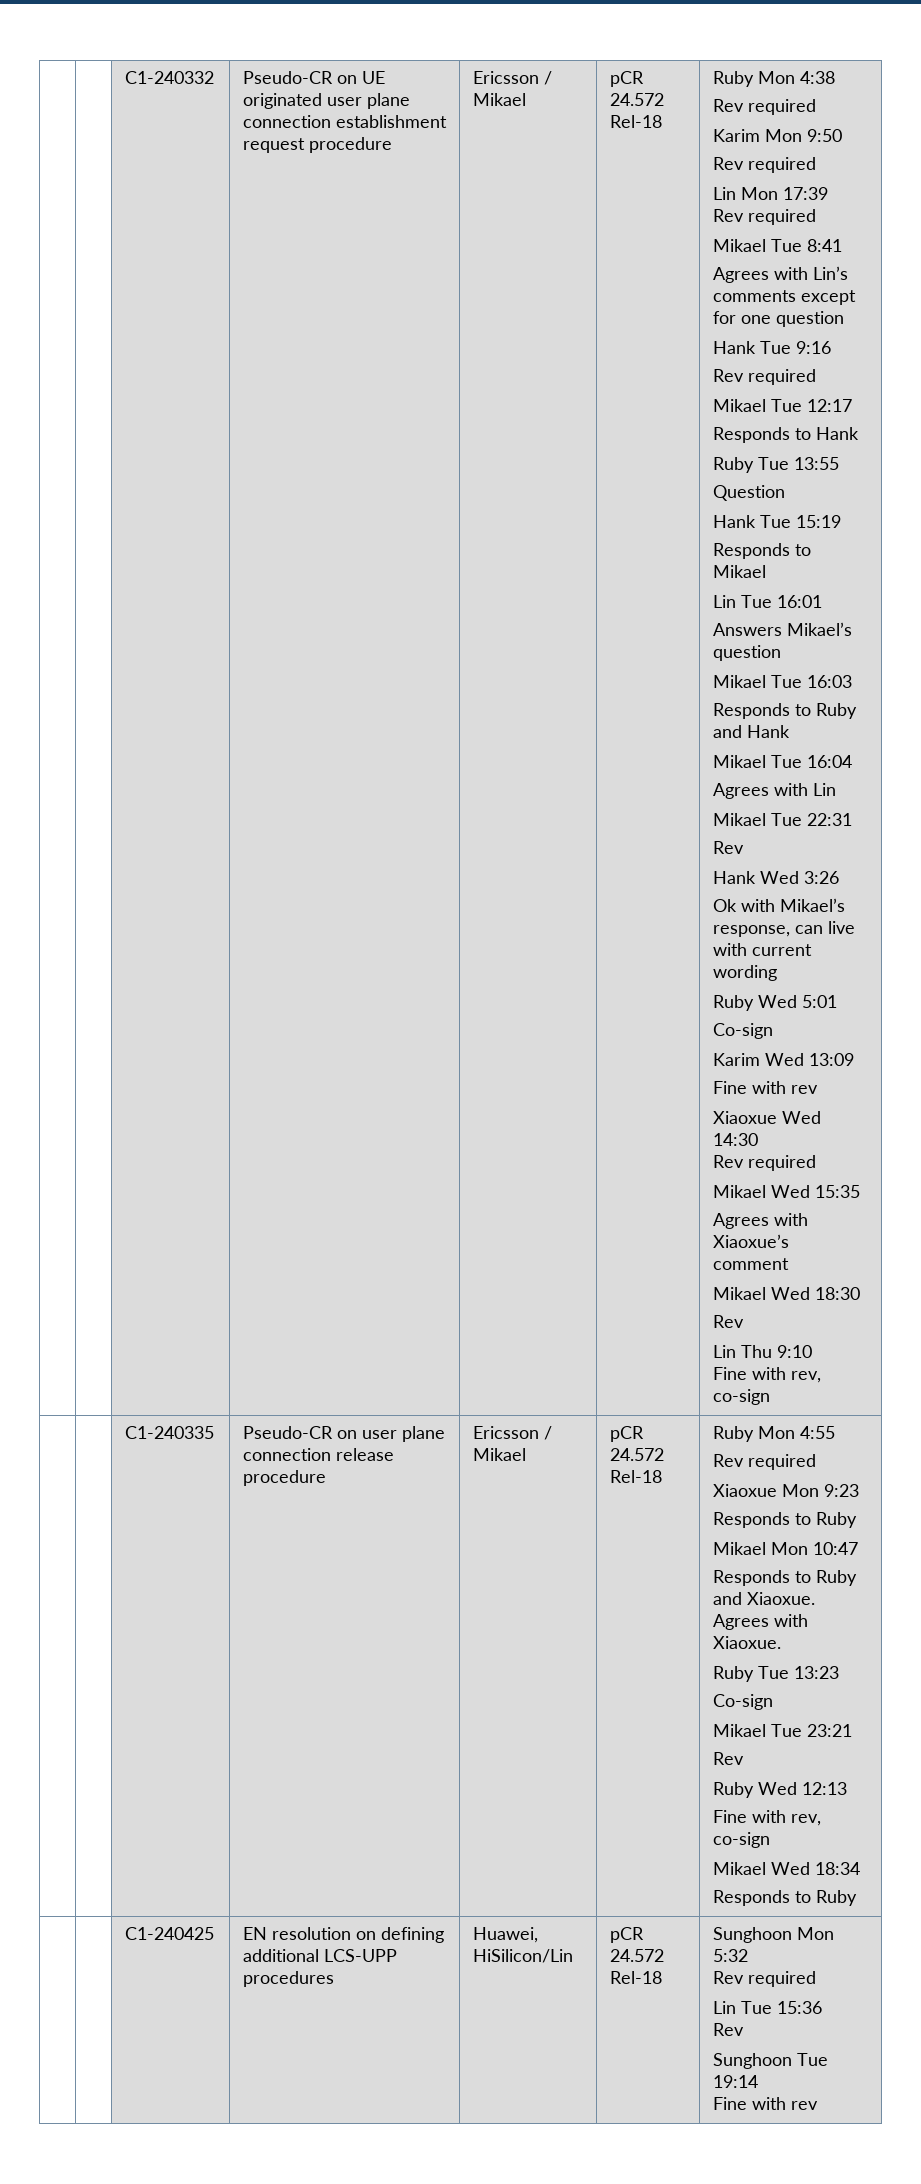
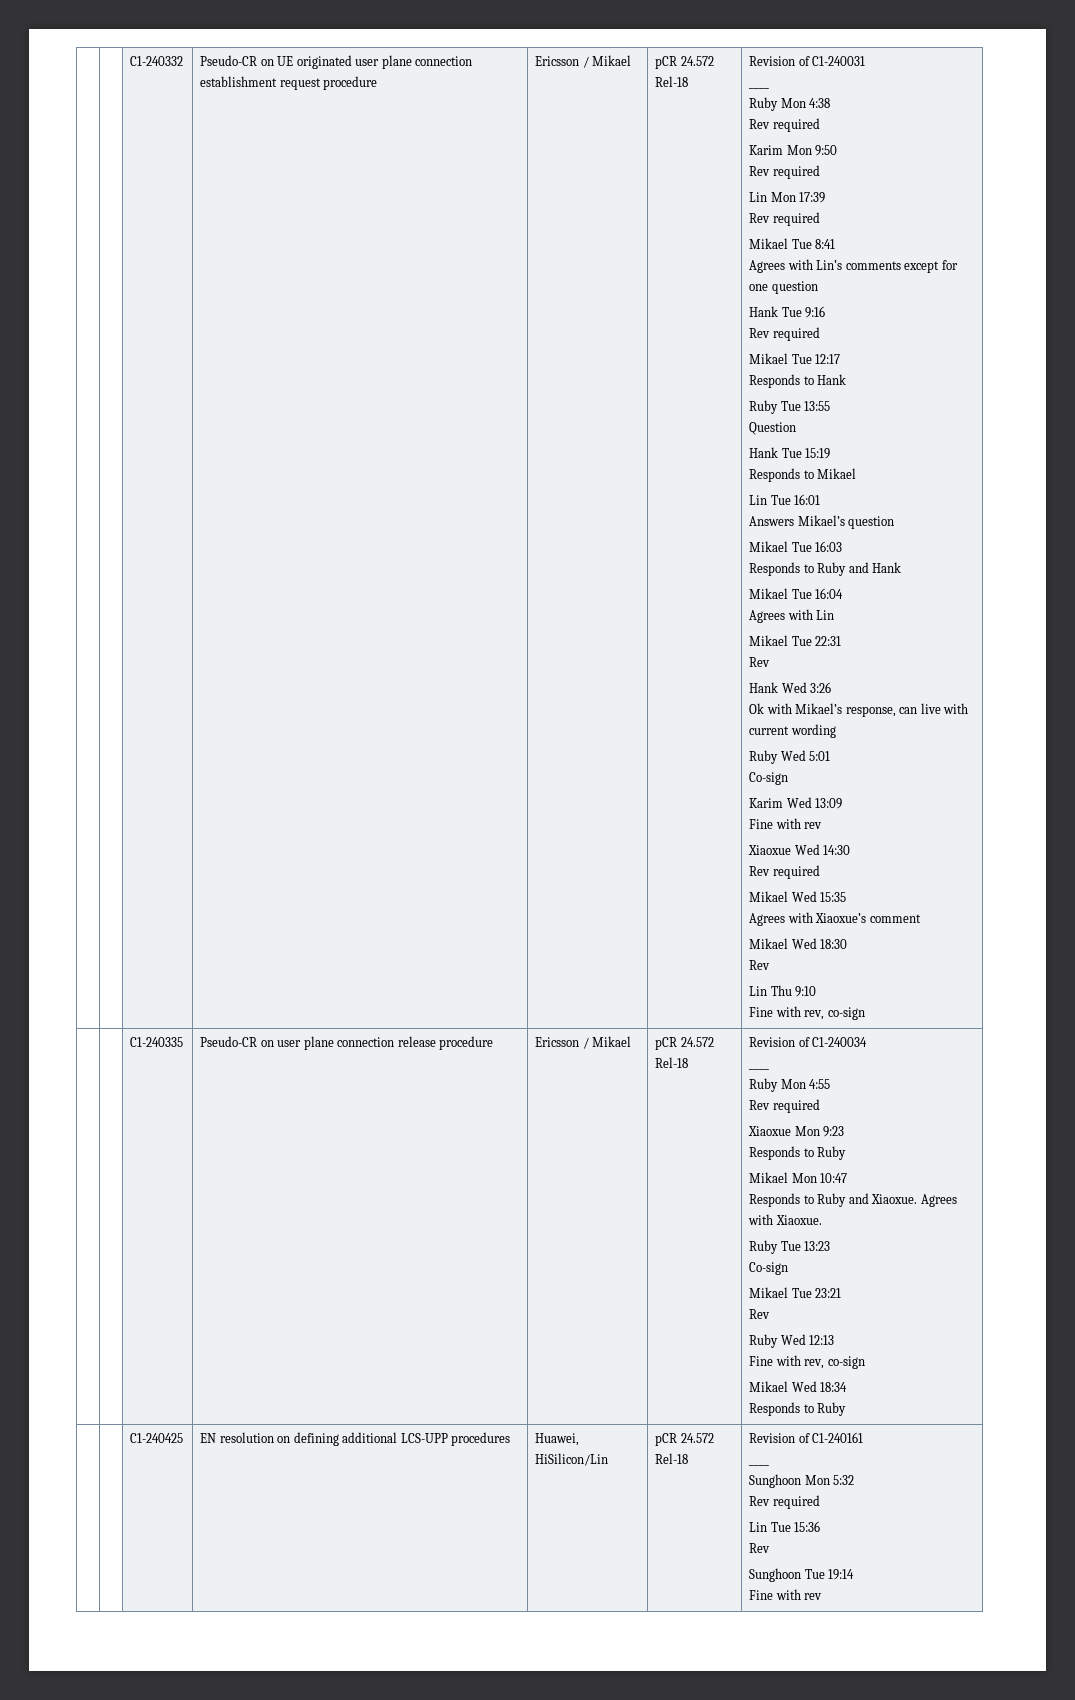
+ Revision of C1-240031
+ ____
+ Revision of C1-240034
+ ____
- | | C1-240425 | EN resolution on defining additional LCS-UPP procedures | Huawei, HiSilicon/Lin | pCR 24.572 Rel-18 | Sunghoon Mon 5:32
+ | | C1-240425 | EN resolution on defining additional LCS-UPP procedures | Huawei, HiSilicon/Lin | pCR 24.572 Rel-18 | Revision of C1-240161
+ ____
+ Sunghoon Mon 5:32

